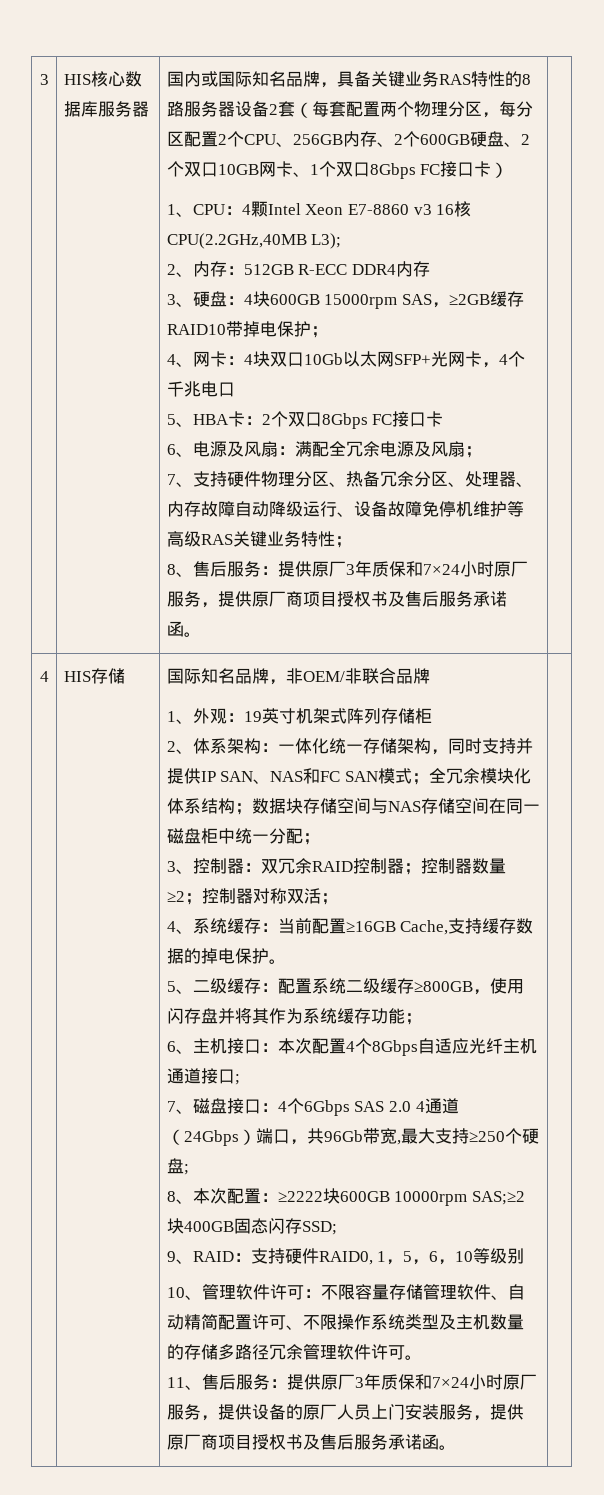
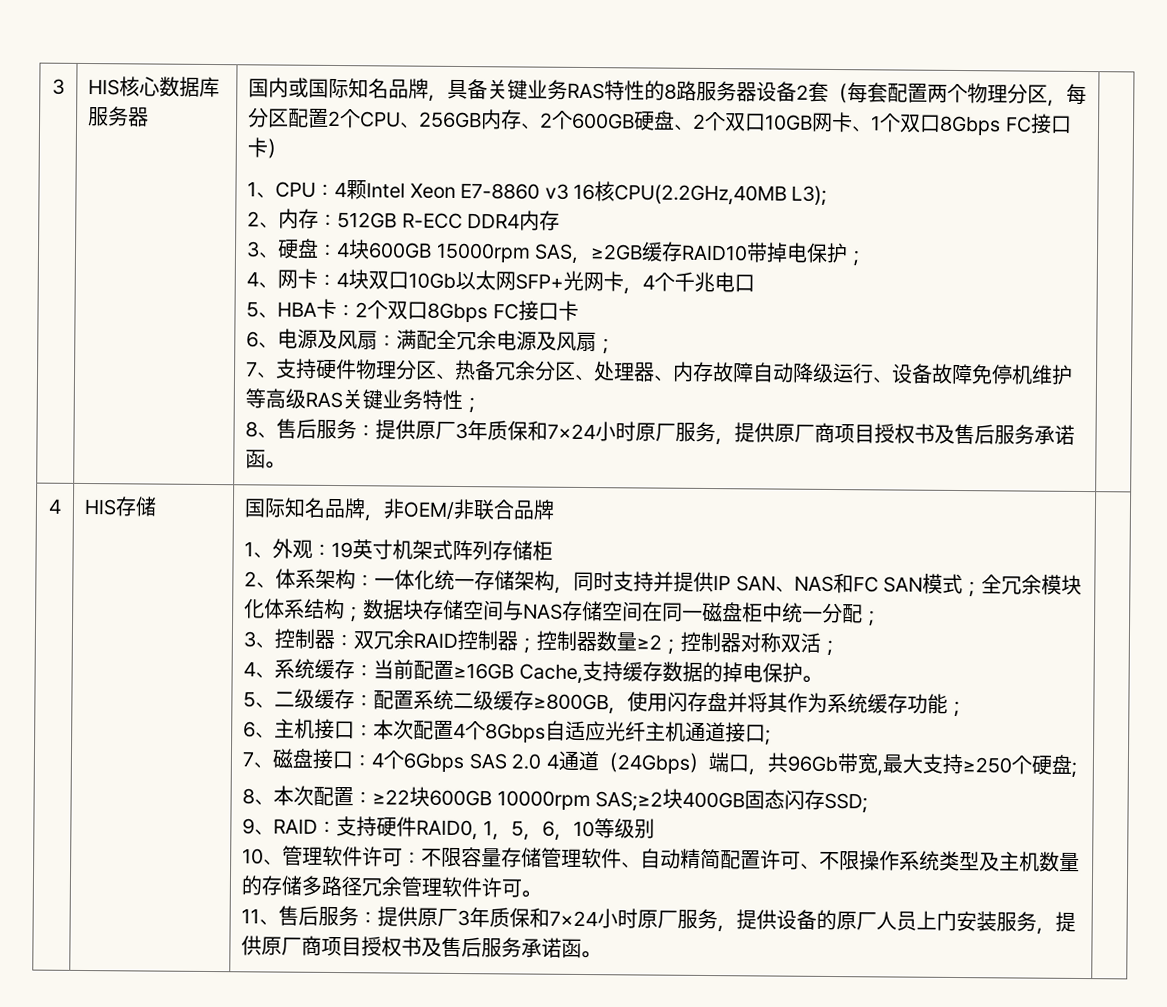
- 8、本次配置：≥2222块600GB 10000rpm SAS;≥2块400GB固态闪存SSD;
+ 8、本次配置：≥22块600GB 10000rpm SAS;≥2块400GB固态闪存SSD;

